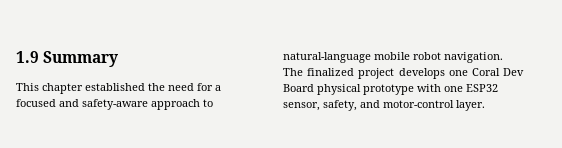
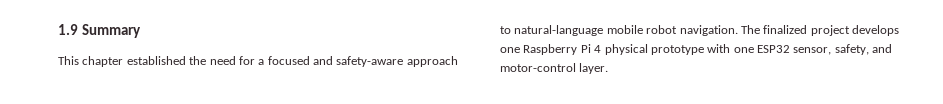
- The finalized project develops one Coral Dev Board physical prototype with one ESP32 sensor, safety, and motor-control layer.
+ The finalized project develops one Raspberry Pi 4 physical prototype with one ESP32 sensor, safety, and motor-control layer.

